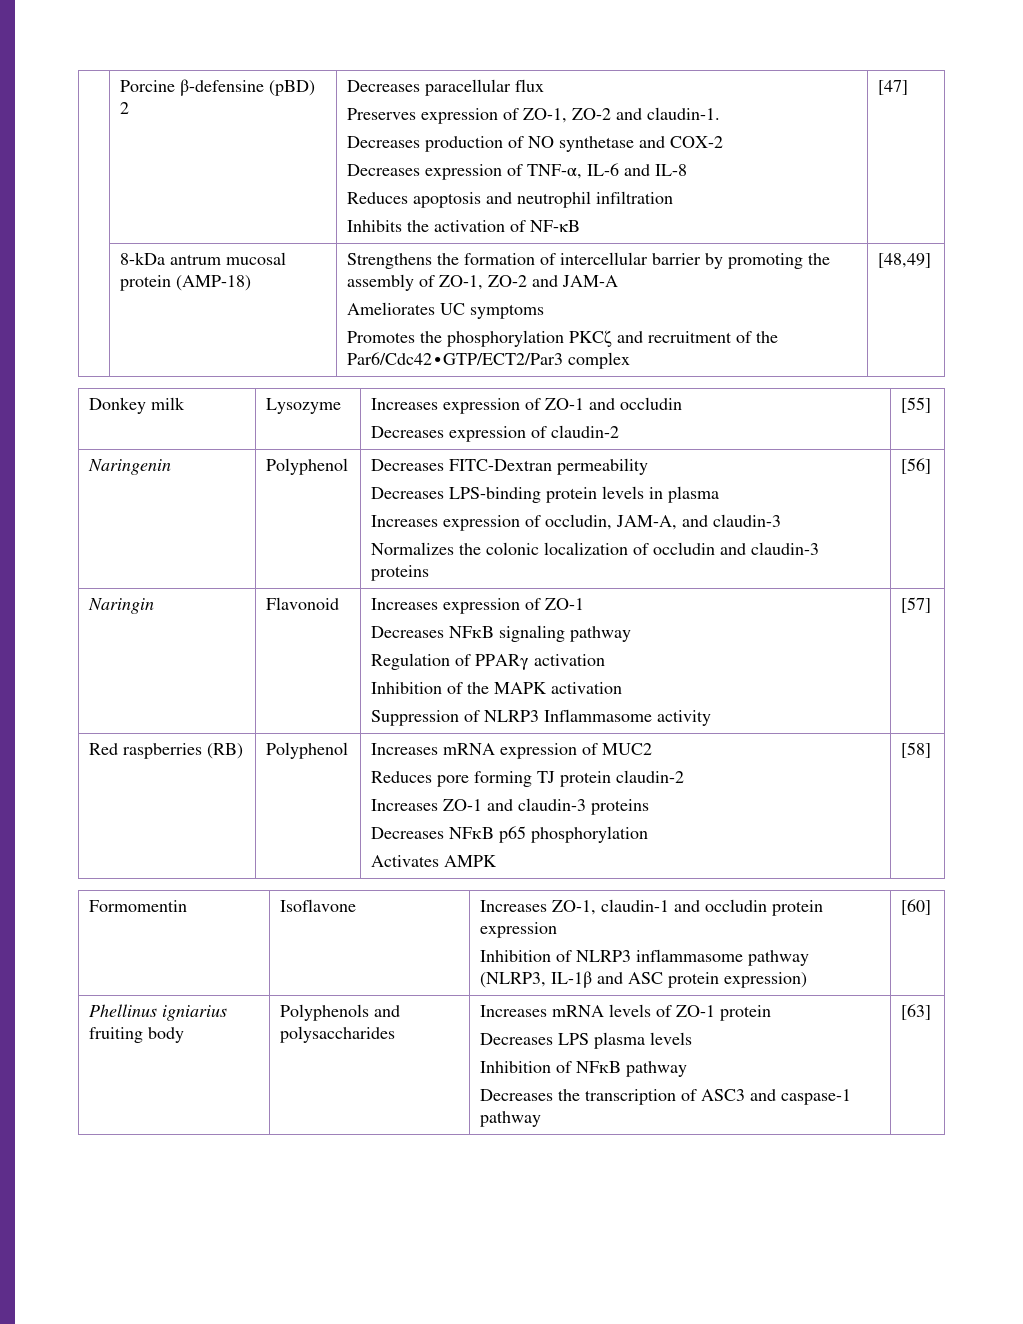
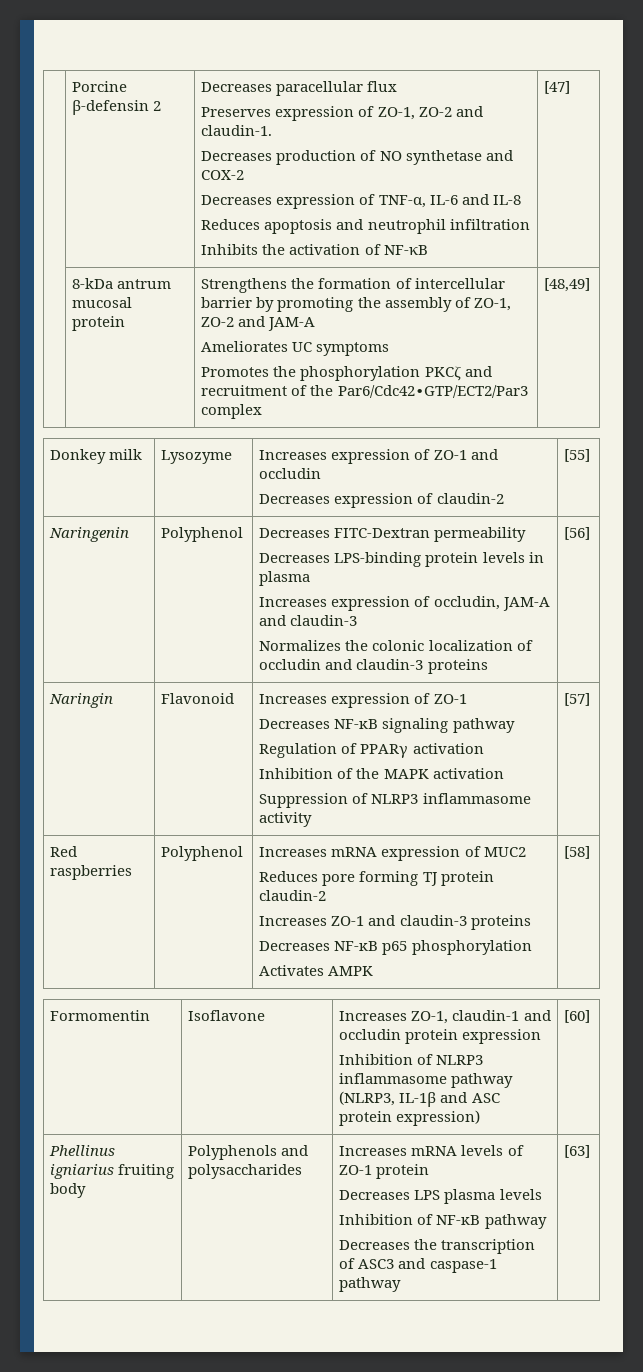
- | Porcine β-defensine (pBD) 2 | Decreases paracellular flux
+ | Porcine β-defensin 2 | Decreases paracellular flux
- | 8-kDa antrum mucosal protein (AMP-18) | Strengthens the formation of intercellular barrier by promoting the assembly of ZO-1, ZO-2 and JAM-A
+ | 8-kDa antrum mucosal protein | Strengthens the formation of intercellular barrier by promoting the assembly of ZO-1, ZO-2 and JAM-A
  Naringenin | Polyphenol | Decreases FITC-Dextran permeability
  Decreases LPS-binding protein levels in plasma
- Increases expression of occludin, JAM-A, and claudin-3
+ Increases expression of occludin, JAM-A and claudin-3
  Naringin | Flavonoid | Increases expression of ZO-1
- Decreases NFĸB signaling pathway
+ Decreases NF-ĸB signaling pathway
  Regulation of PPARγ activation
  Inhibition of the MAPK activation
- Suppression of NLRP3 Inflammasome activity | [57]
+ Suppression of NLRP3 inflammasome activity | [57]
- Red raspberries (RB) | Polyphenol | Increases mRNA expression of MUC2
+ Red raspberries | Polyphenol | Increases mRNA expression of MUC2
  Reduces pore forming TJ protein claudin-2
  Increases ZO-1 and claudin-3 proteins
- Decreases NFĸB p65 phosphorylation
+ Decreases NF-ĸB p65 phosphorylation
  Phellinus igniarius fruiting body | Polyphenols and polysaccharides | Increases mRNA levels of ZO-1 protein
  Decreases LPS plasma levels
- Inhibition of NFĸB pathway
+ Inhibition of NF-ĸB pathway

